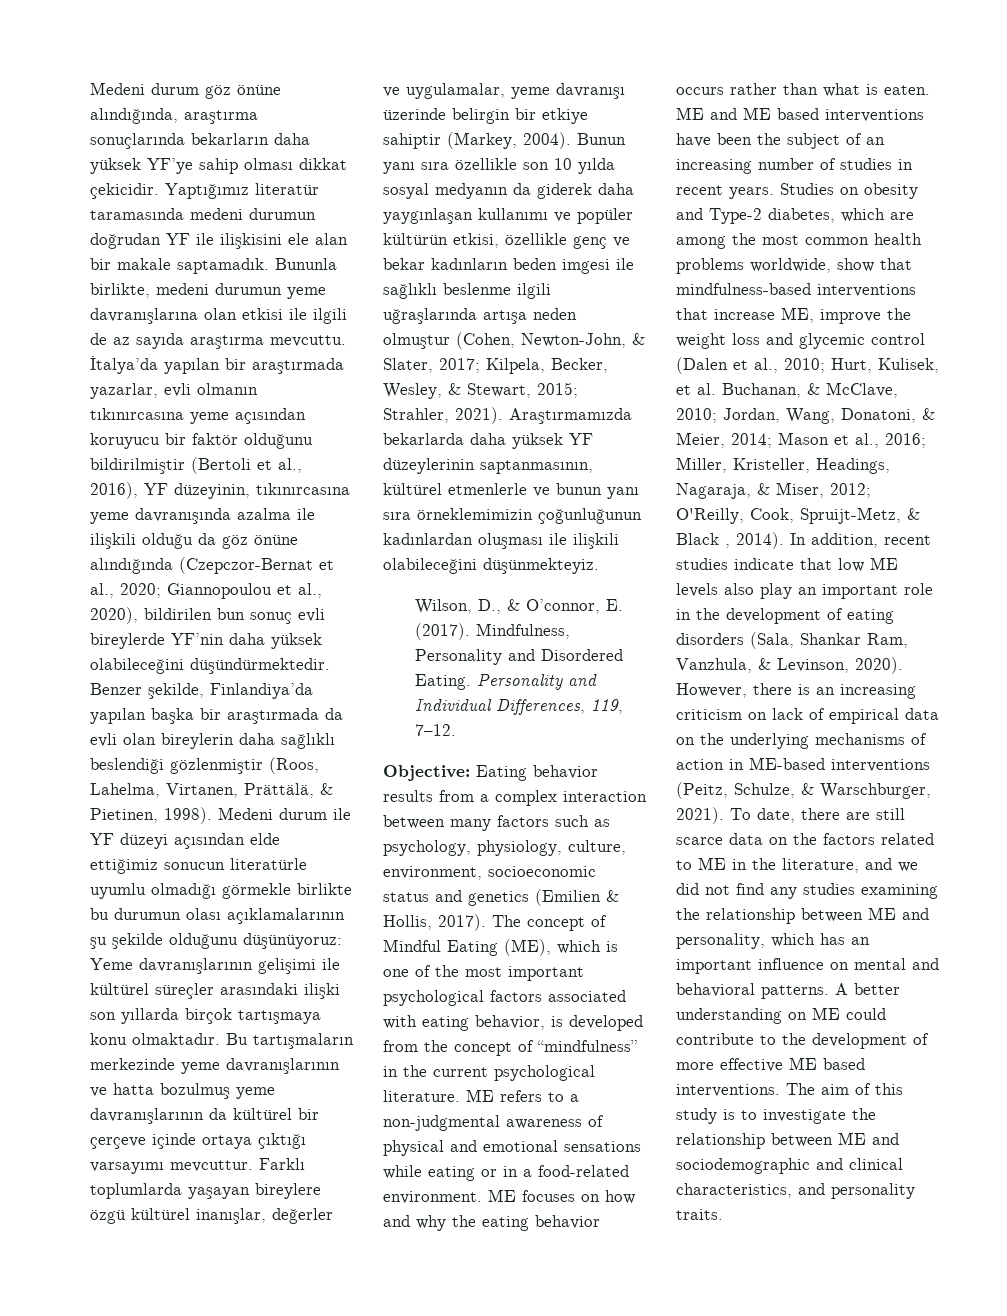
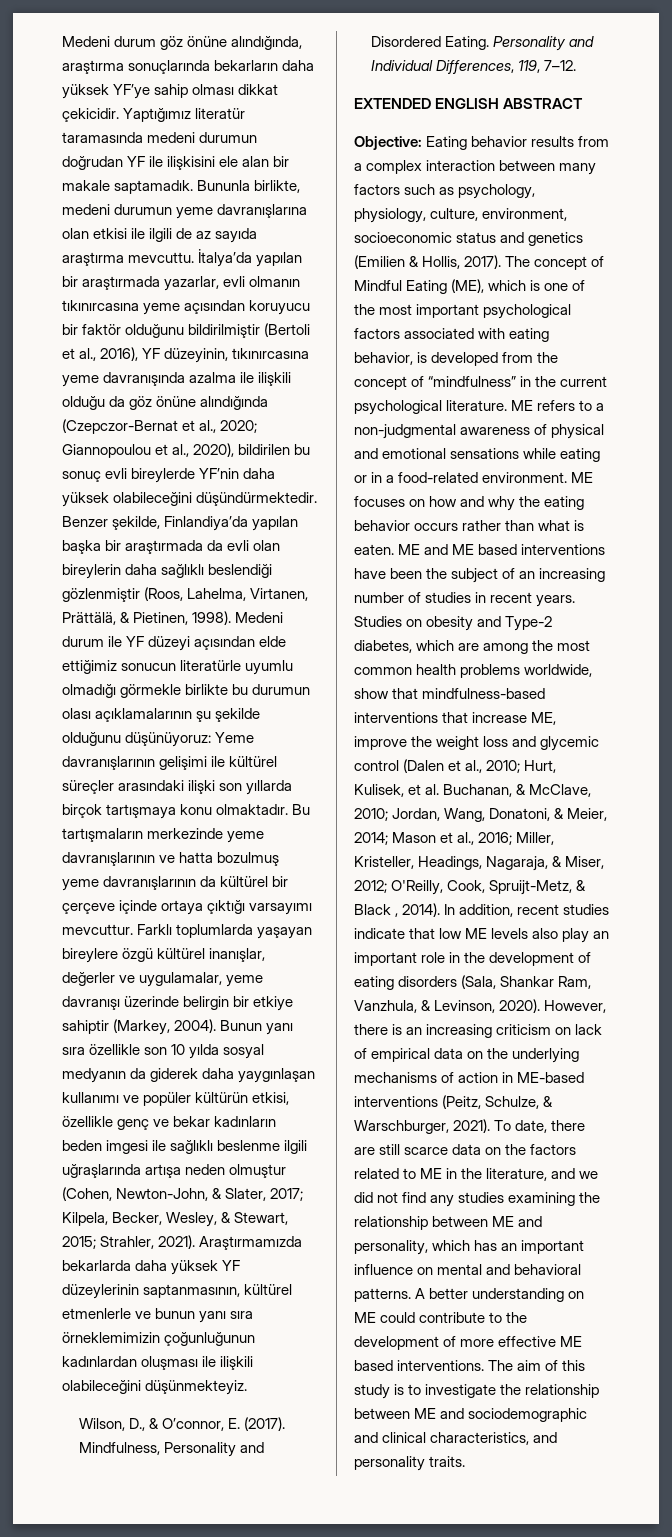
- İtalya’da yapılan bir araştırmada yazarlar, evli olmanın tıkınırcasına yeme açısından koruyucu bir faktör olduğunu bildirilmiştir (Bertoli et al., 2016), YF düzeyinin, tıkınırcasına yeme davranışında azalma ile ilişkili olduğu da göz önüne alındığında (Czepczor-Bernat et al., 2020; Giannopoulou et al., 2020), bildirilen bun sonuç evli bireylerde YF’nin daha yüksek olabileceğini düşündürmektedir.
+ İtalya’da yapılan bir araştırmada yazarlar, evli olmanın tıkınırcasına yeme açısından koruyucu bir faktör olduğunu bildirilmiştir (Bertoli et al., 2016), YF düzeyinin, tıkınırcasına yeme davranışında azalma ile ilişkili olduğu da göz önüne alındığında (Czepczor-Bernat et al., 2020; Giannopoulou et al., 2020), bildirilen bu sonuç evli bireylerde YF’nin daha yüksek olabileceğini düşündürmektedir.
+ EXTENDED ENGLISH ABSTRACT

